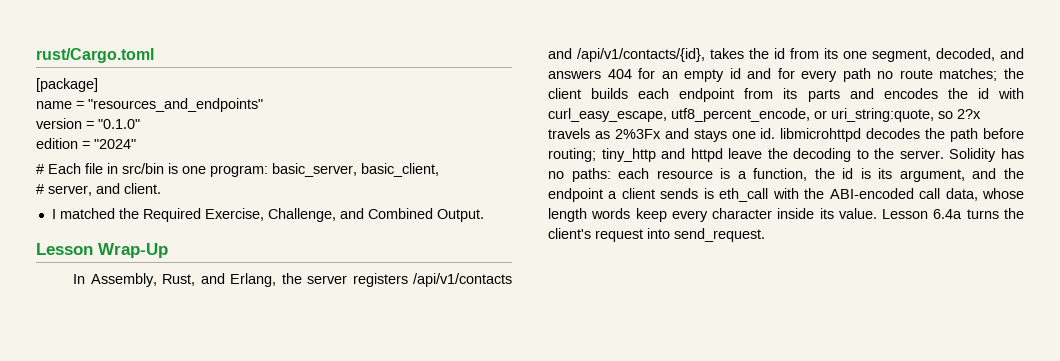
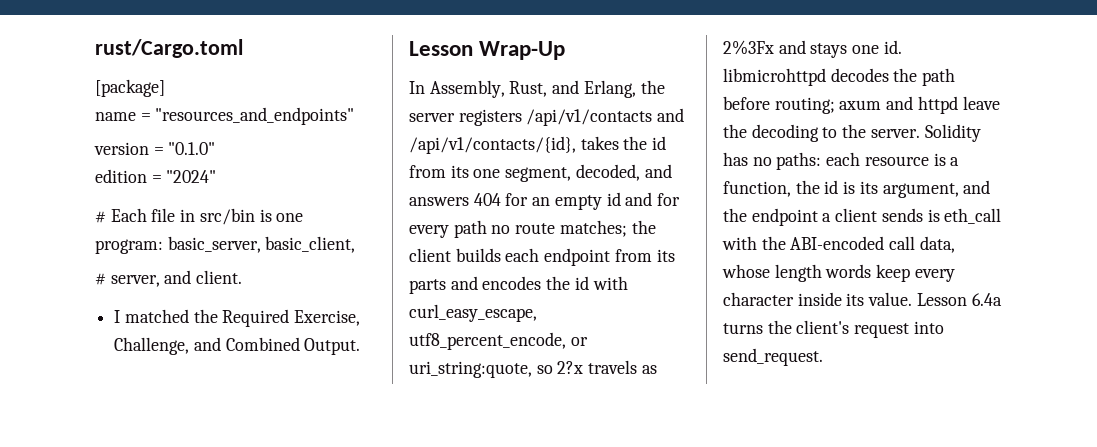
- tiny_http and httpd leave the decoding to the server.
+ axum and httpd leave the decoding to the server.

